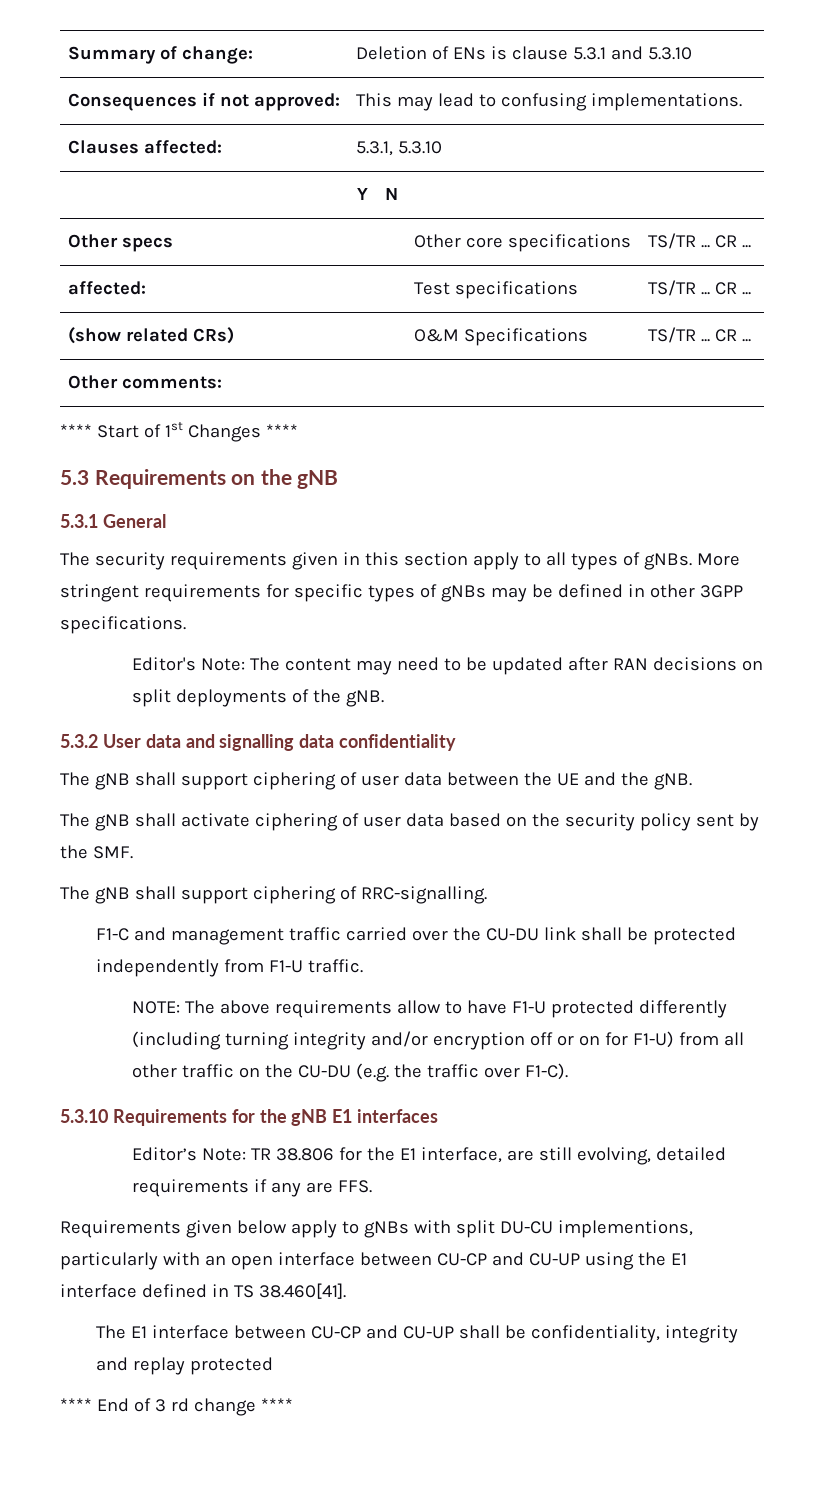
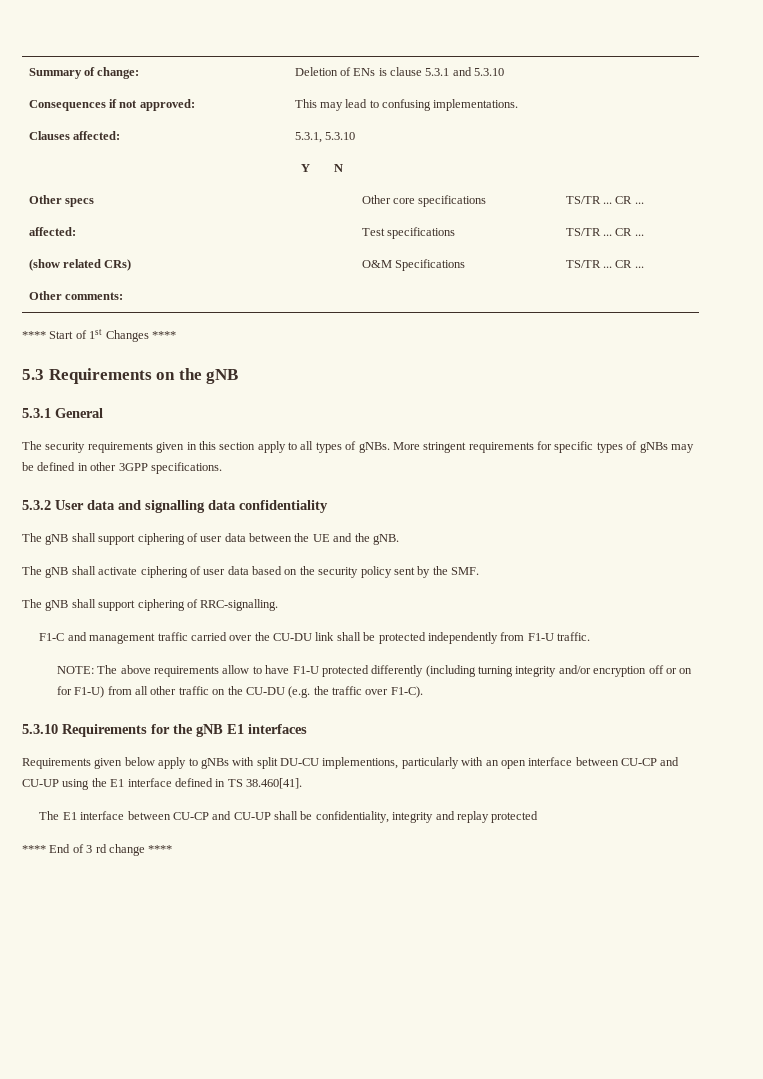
- Editor's Note: The content may need to be updated after RAN decisions on split deployments of the gNB.
- Editor’s Note: TR 38.806 for the E1 interface, are still evolving, detailed requirements if any are FFS.

